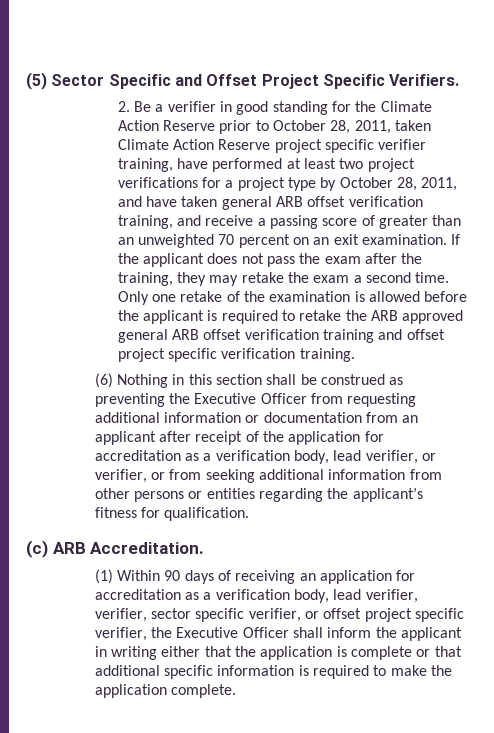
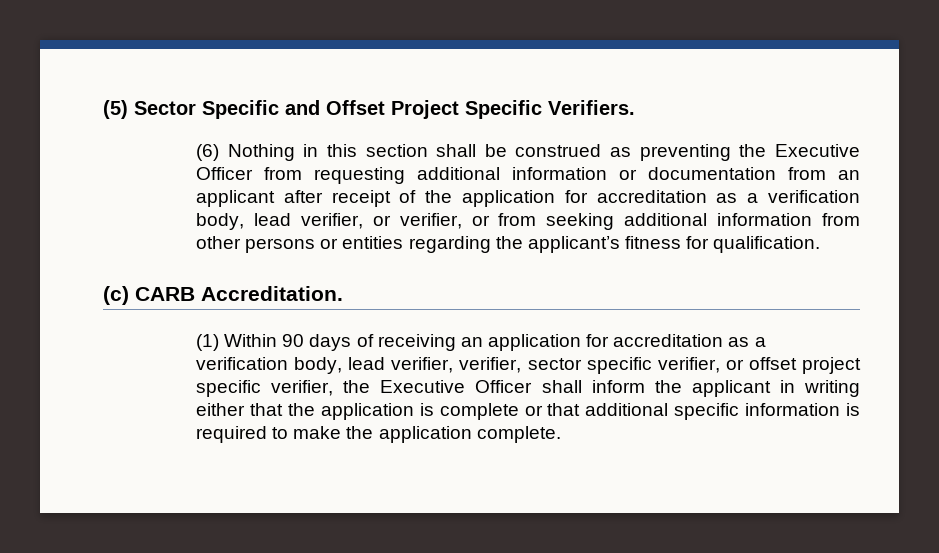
- 2. Be a verifier in good standing for the Climate Action Reserve prior to October 28, 2011, taken Climate Action Reserve project specific verifier training, have performed at least two project verifications for a project type by October 28, 2011, and have taken general ARB offset verification training, and receive a passing score of greater than an unweighted 70 percent on an exit examination. If the applicant does not pass the exam after the training, they may retake the exam a second time. Only one retake of the examination is allowed before the applicant is required to retake the ARB approved general ARB offset verification training and offset project specific verification training.
- (c) ARB Accreditation.
+ (c) CARB Accreditation.

